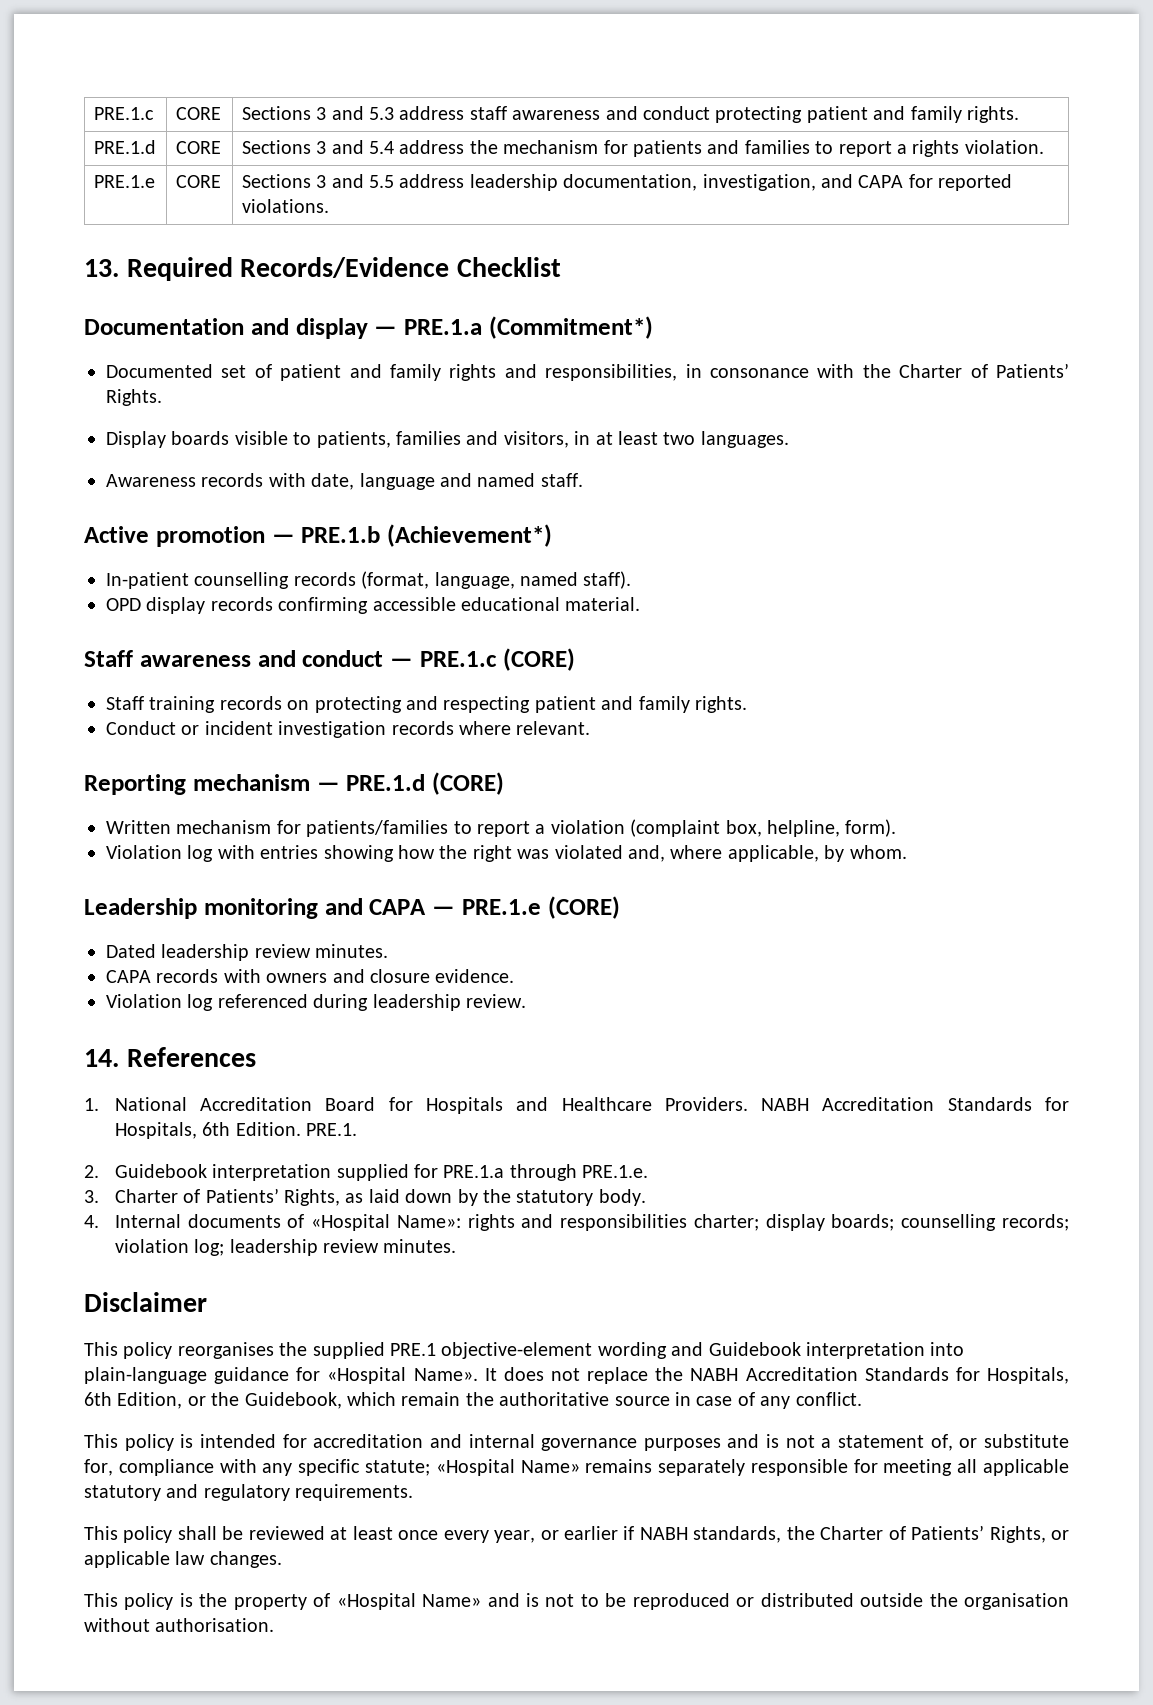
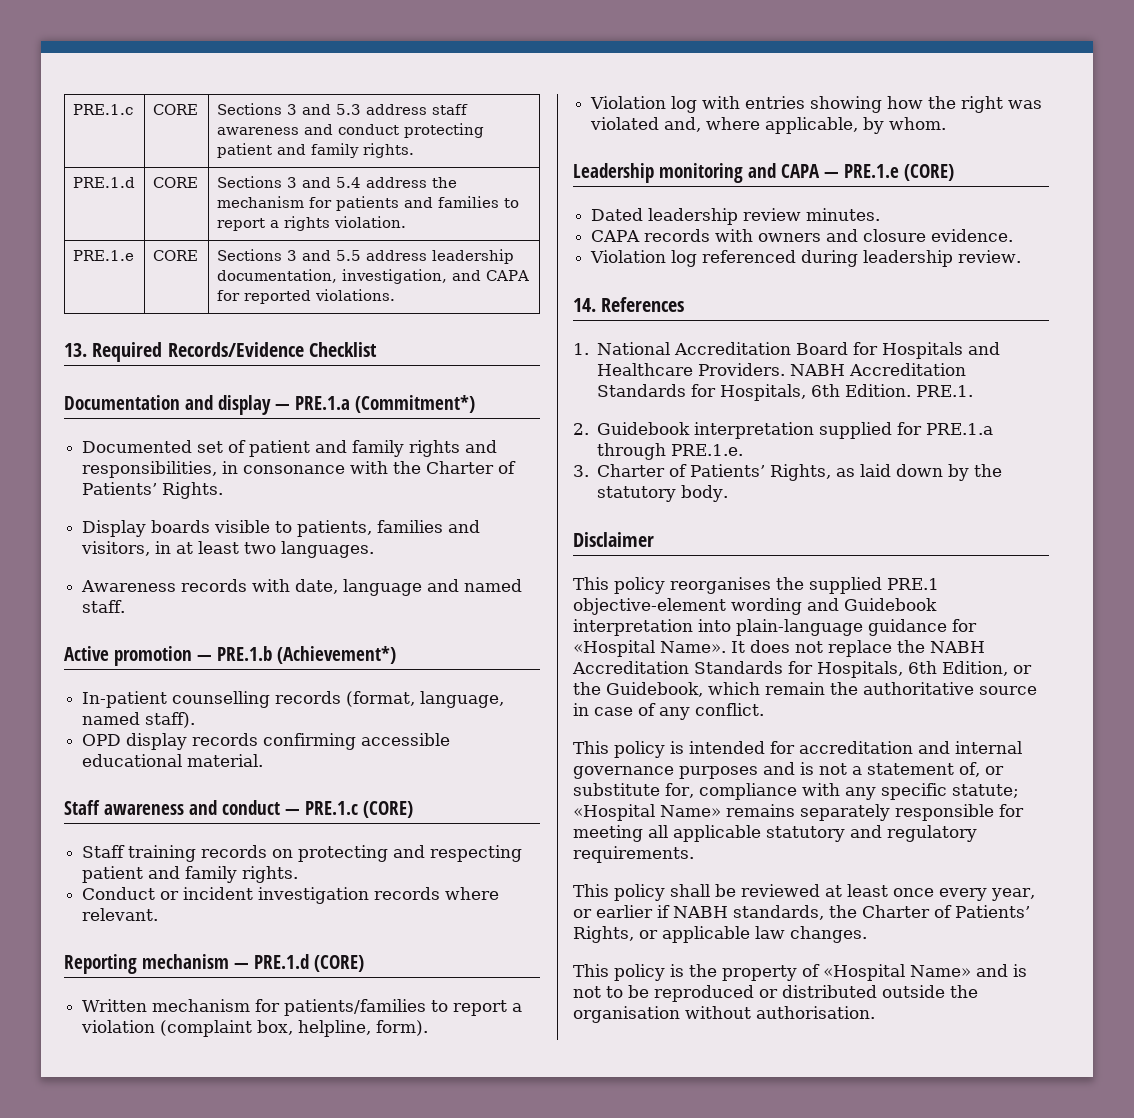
- 4. Internal documents of «Hospital Name»: rights and responsibilities charter; display boards; counselling records; violation log; leadership review minutes.

